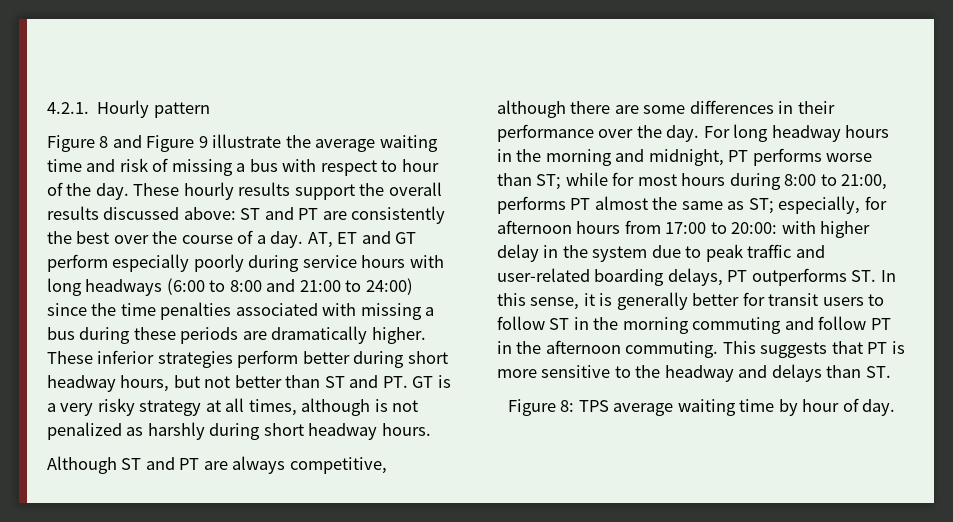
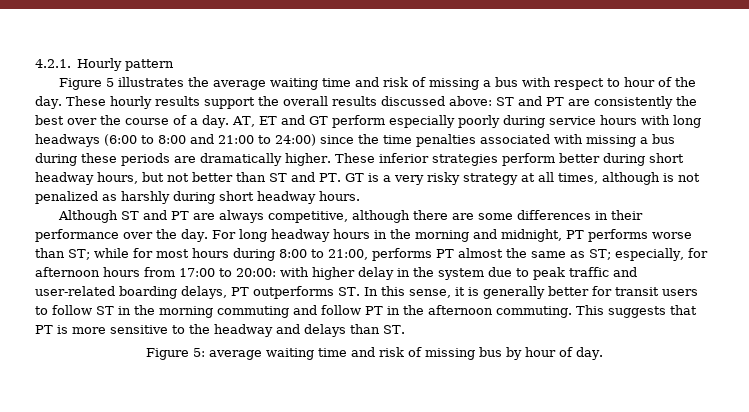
- Figure 8 and Figure 9 illustrate the average waiting time and risk of missing a bus with respect to hour of the day.
+ Figure 5 illustrates the average waiting time and risk of missing a bus with respect to hour of the day.
- Figure 8: TPS average waiting time by hour of day.
+ Figure 5: average waiting time and risk of missing bus by hour of day.

